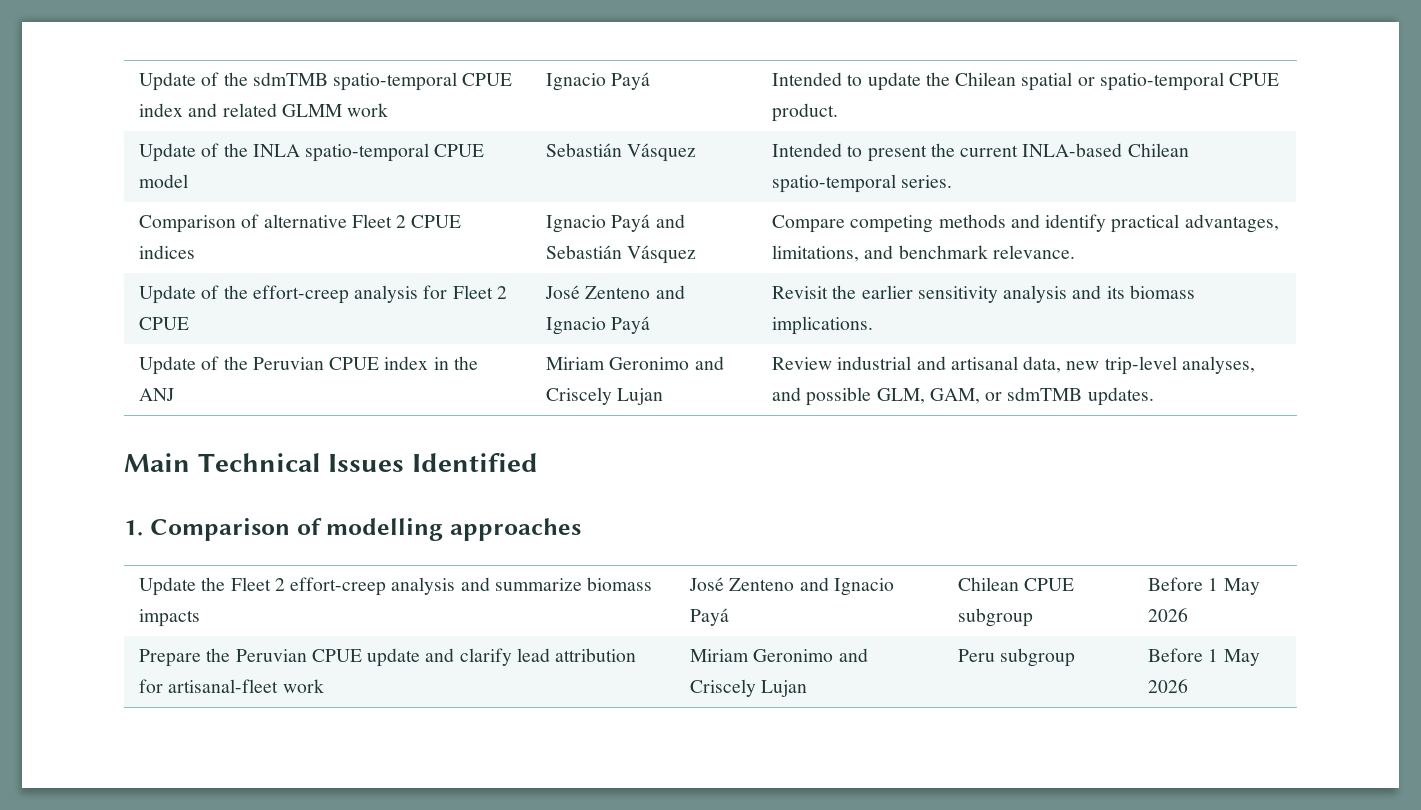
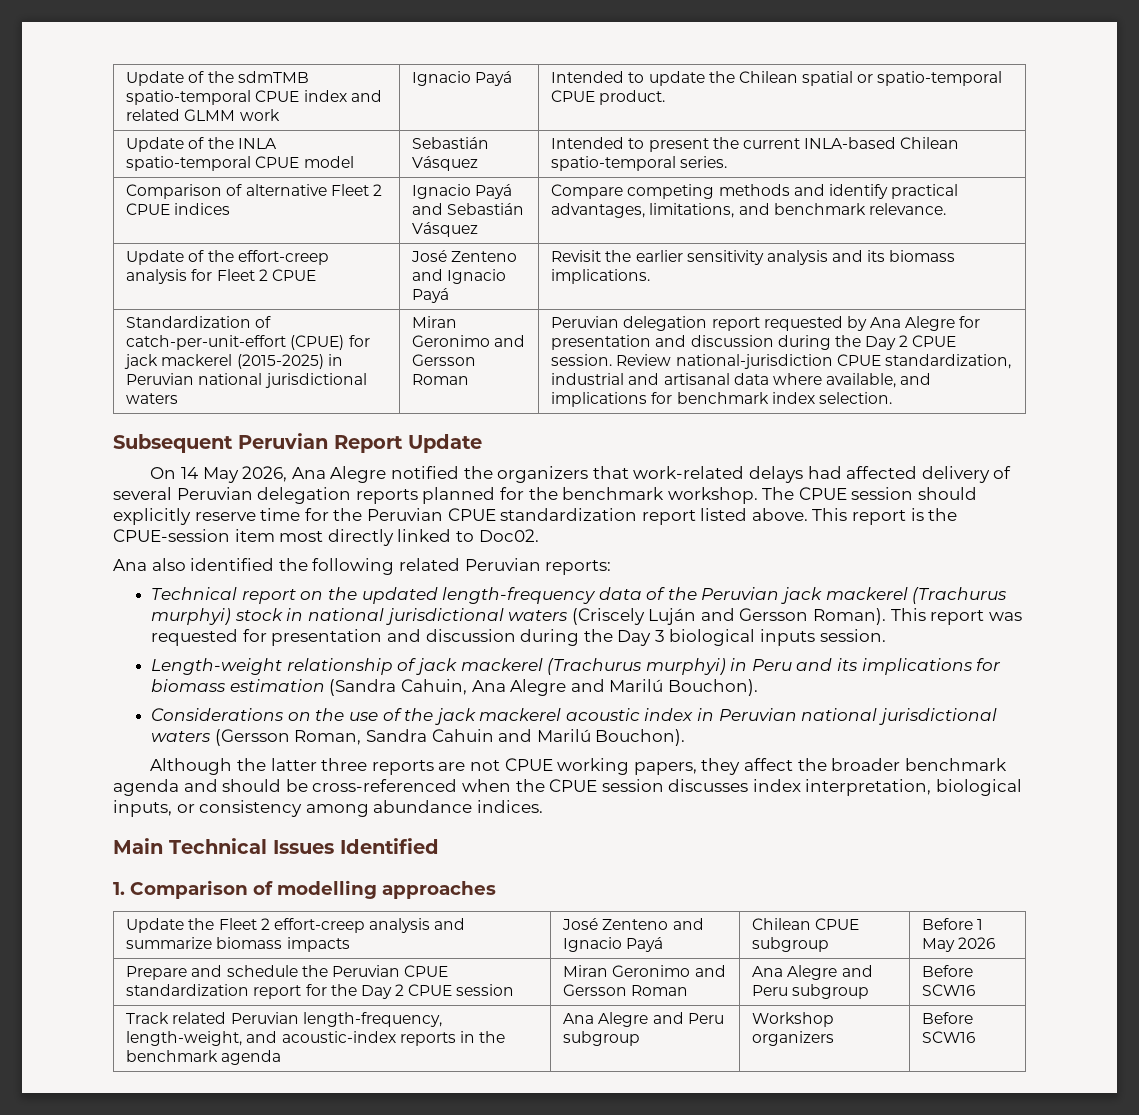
- Update of the Peruvian CPUE index in the ANJ | Miriam Geronimo and Criscely Lujan | Review industrial and artisanal data, new trip-level analyses, and possible GLM, GAM, or sdmTMB updates.
+ Standardization of catch-per-unit-effort (CPUE) for jack mackerel (2015-2025) in Peruvian national jurisdictional waters | Miran Geronimo and Gersson Roman | Peruvian delegation report requested by Ana Alegre for presentation and discussion during the Day 2 CPUE session. Review national-jurisdiction CPUE standardization, industrial and artisanal data where available, and implications for benchmark index selection.
+ Subsequent Peruvian Report Update
+ On 14 May 2026, Ana Alegre notified the organizers that work-related delays had affected delivery of several Peruvian delegation reports planned for the benchmark workshop. The CPUE session should explicitly reserve time for the Peruvian CPUE standardization report listed above. This report is the CPUE-session item most directly linked to Doc02.
+ Ana also identified the following related Peruvian reports:
+ Technical report on the updated length-frequency data of the Peruvian jack mackerel (Trachurus murphyi) stock in national jurisdictional waters (Criscely Luján and Gersson Roman). This report was requested for presentation and discussion during the Day 3 biological inputs session.
+ Length-weight relationship of jack mackerel (Trachurus murphyi) in Peru and its implications for biomass estimation (Sandra Cahuin, Ana Alegre and Marilú Bouchon).
+ Considerations on the use of the jack mackerel acoustic index in Peruvian national jurisdictional waters (Gersson Roman, Sandra Cahuin and Marilú Bouchon).
+ Although the latter three reports are not CPUE working papers, they affect the broader benchmark agenda and should be cross-referenced when the CPUE session discusses index interpretation, biological inputs, or consistency among abundance indices.
- Prepare the Peruvian CPUE update and clarify lead attribution for artisanal-fleet work | Miriam Geronimo and Criscely Lujan | Peru subgroup | Before 1 May 2026
+ Prepare and schedule the Peruvian CPUE standardization report for the Day 2 CPUE session | Miran Geronimo and Gersson Roman | Ana Alegre and Peru subgroup | Before SCW16
+ Track related Peruvian length-frequency, length-weight, and acoustic-index reports in the benchmark agenda | Ana Alegre and Peru subgroup | Workshop organizers | Before SCW16

